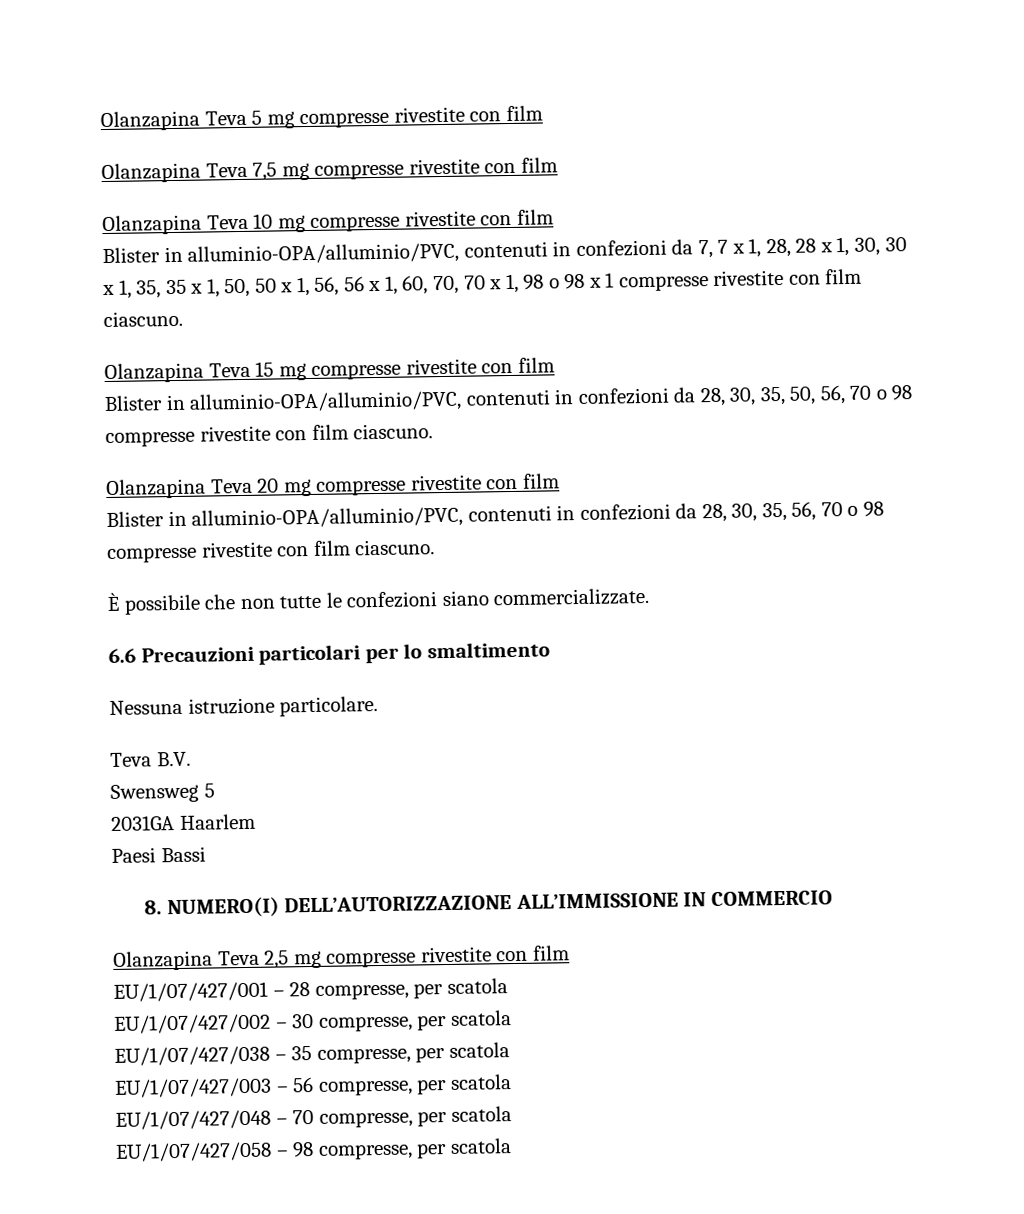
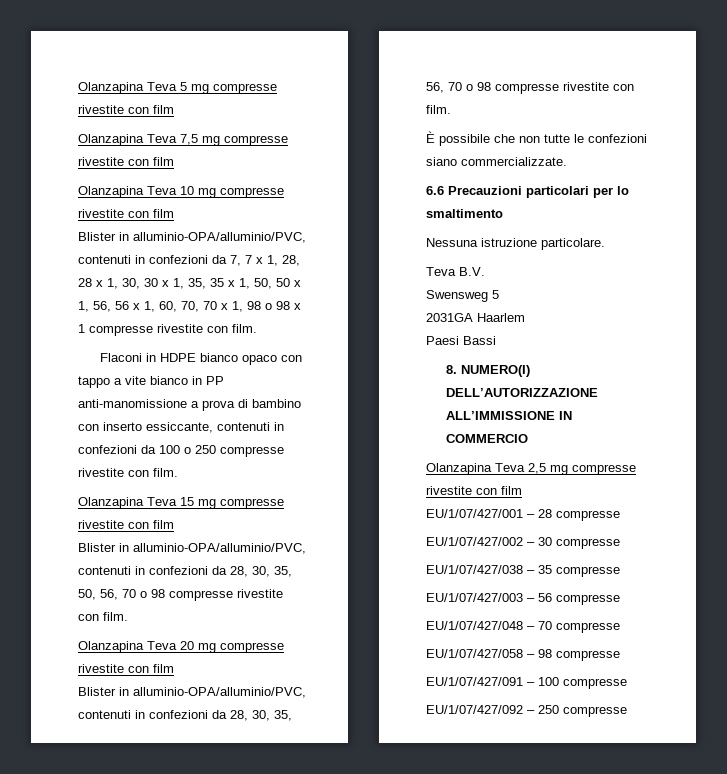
- Blister in alluminio-OPA/alluminio/PVC, contenuti in confezioni da 7, 7 x 1, 28, 28 x 1, 30, 30 x 1, 35, 35 x 1, 50, 50 x 1, 56, 56 x 1, 60, 70, 70 x 1, 98 o 98 x 1 compresse rivestite con film ciascuno.
+ Blister in alluminio-OPA/alluminio/PVC, contenuti in confezioni da 7, 7 x 1, 28, 28 x 1, 30, 30 x 1, 35, 35 x 1, 50, 50 x 1, 56, 56 x 1, 60, 70, 70 x 1, 98 o 98 x 1 compresse rivestite con film.
+ Flaconi in HDPE bianco opaco con tappo a vite bianco in PP anti-manomissione a prova di bambino con inserto essiccante, contenuti in confezioni da 100 o 250 compresse rivestite con film.
- Blister in alluminio-OPA/alluminio/PVC, contenuti in confezioni da 28, 30, 35, 50, 56, 70 o 98 compresse rivestite con film ciascuno.
+ Blister in alluminio-OPA/alluminio/PVC, contenuti in confezioni da 28, 30, 35, 50, 56, 70 o 98 compresse rivestite con film.
- Blister in alluminio-OPA/alluminio/PVC, contenuti in confezioni da 28, 30, 35, 56, 70 o 98 compresse rivestite con film ciascuno.
+ Blister in alluminio-OPA/alluminio/PVC, contenuti in confezioni da 28, 30, 35, 56, 70 o 98 compresse rivestite con film.
- EU/1/07/427/001 – 28 compresse, per scatola
+ EU/1/07/427/001 – 28 compresse
- EU/1/07/427/002 – 30 compresse, per scatola
+ EU/1/07/427/002 – 30 compresse
- EU/1/07/427/038 – 35 compresse, per scatola
+ EU/1/07/427/038 – 35 compresse
- EU/1/07/427/003 – 56 compresse, per scatola
+ EU/1/07/427/003 – 56 compresse
- EU/1/07/427/048 – 70 compresse, per scatola
+ EU/1/07/427/048 – 70 compresse
- EU/1/07/427/058 – 98 compresse, per scatola
+ EU/1/07/427/058 – 98 compresse
+ EU/1/07/427/091 – 100 compresse
+ EU/1/07/427/092 – 250 compresse

